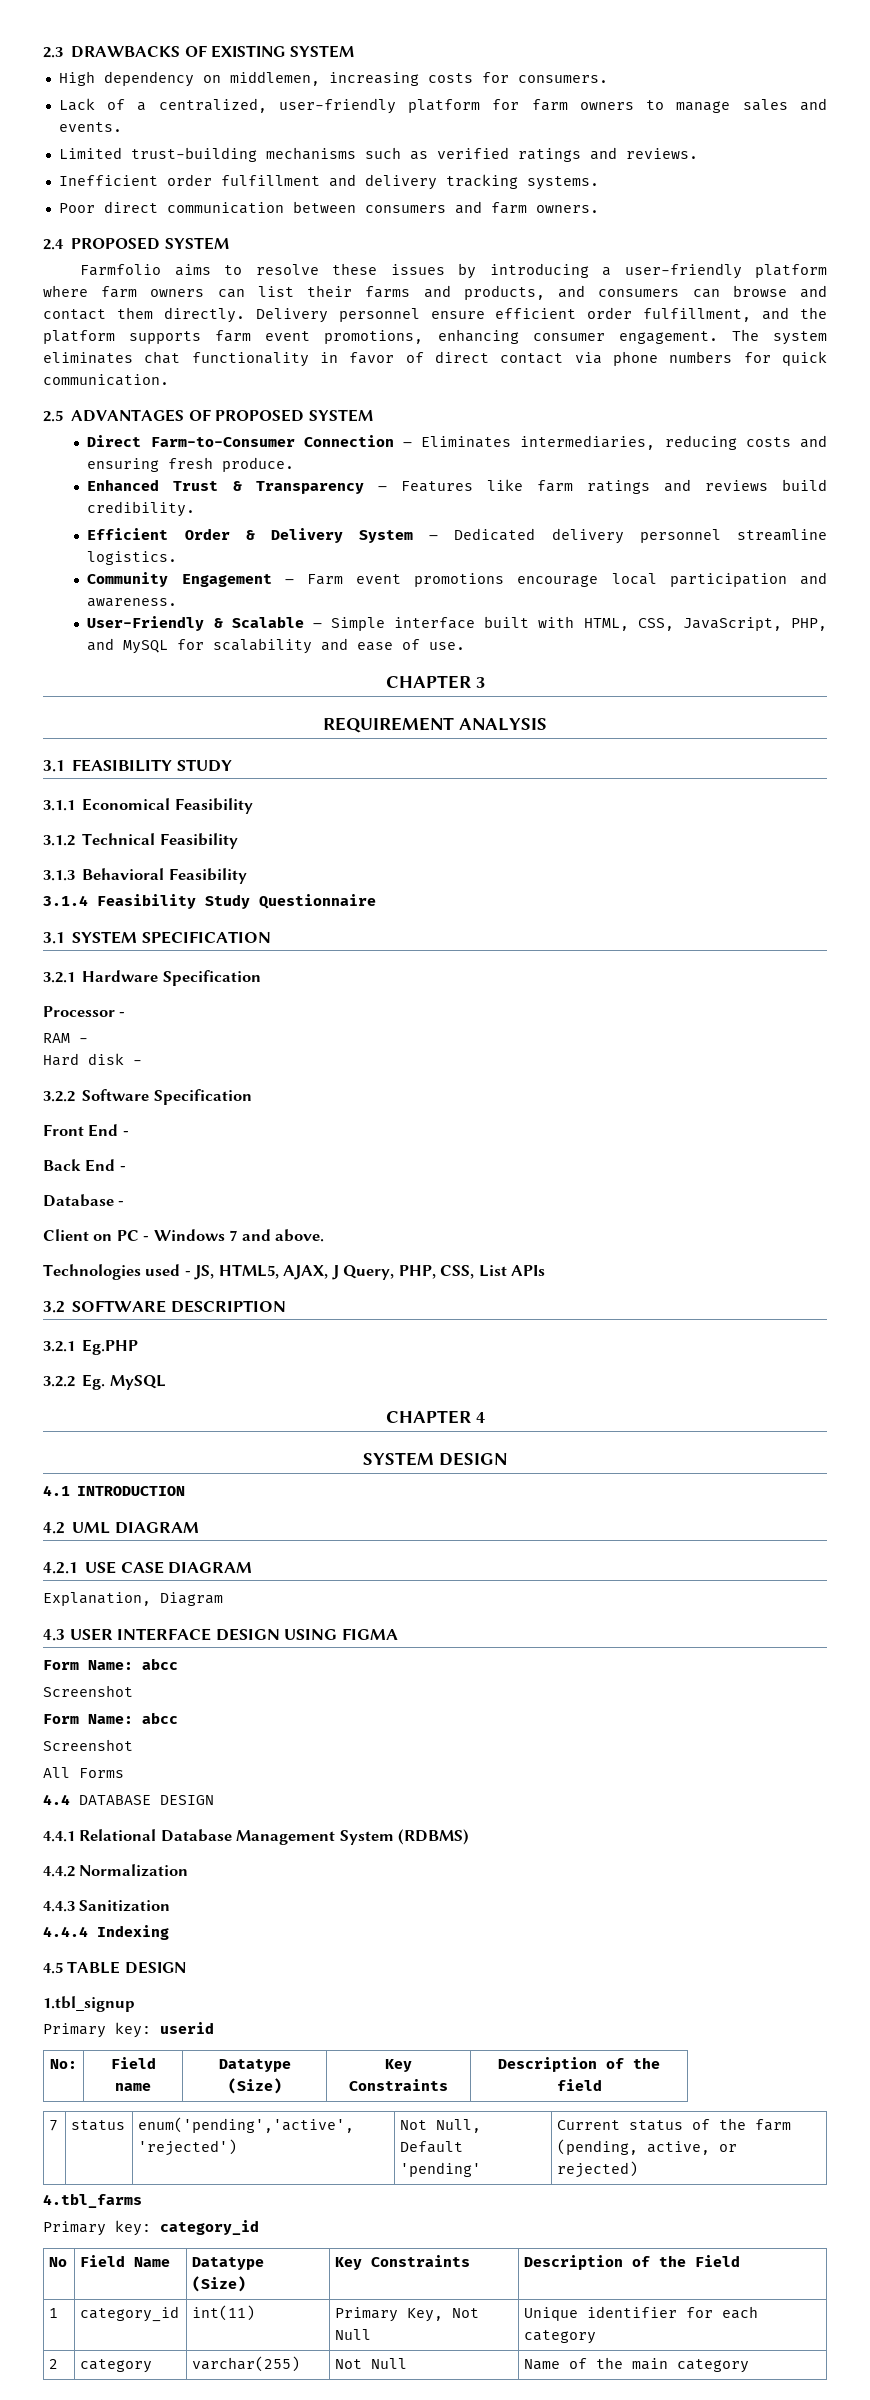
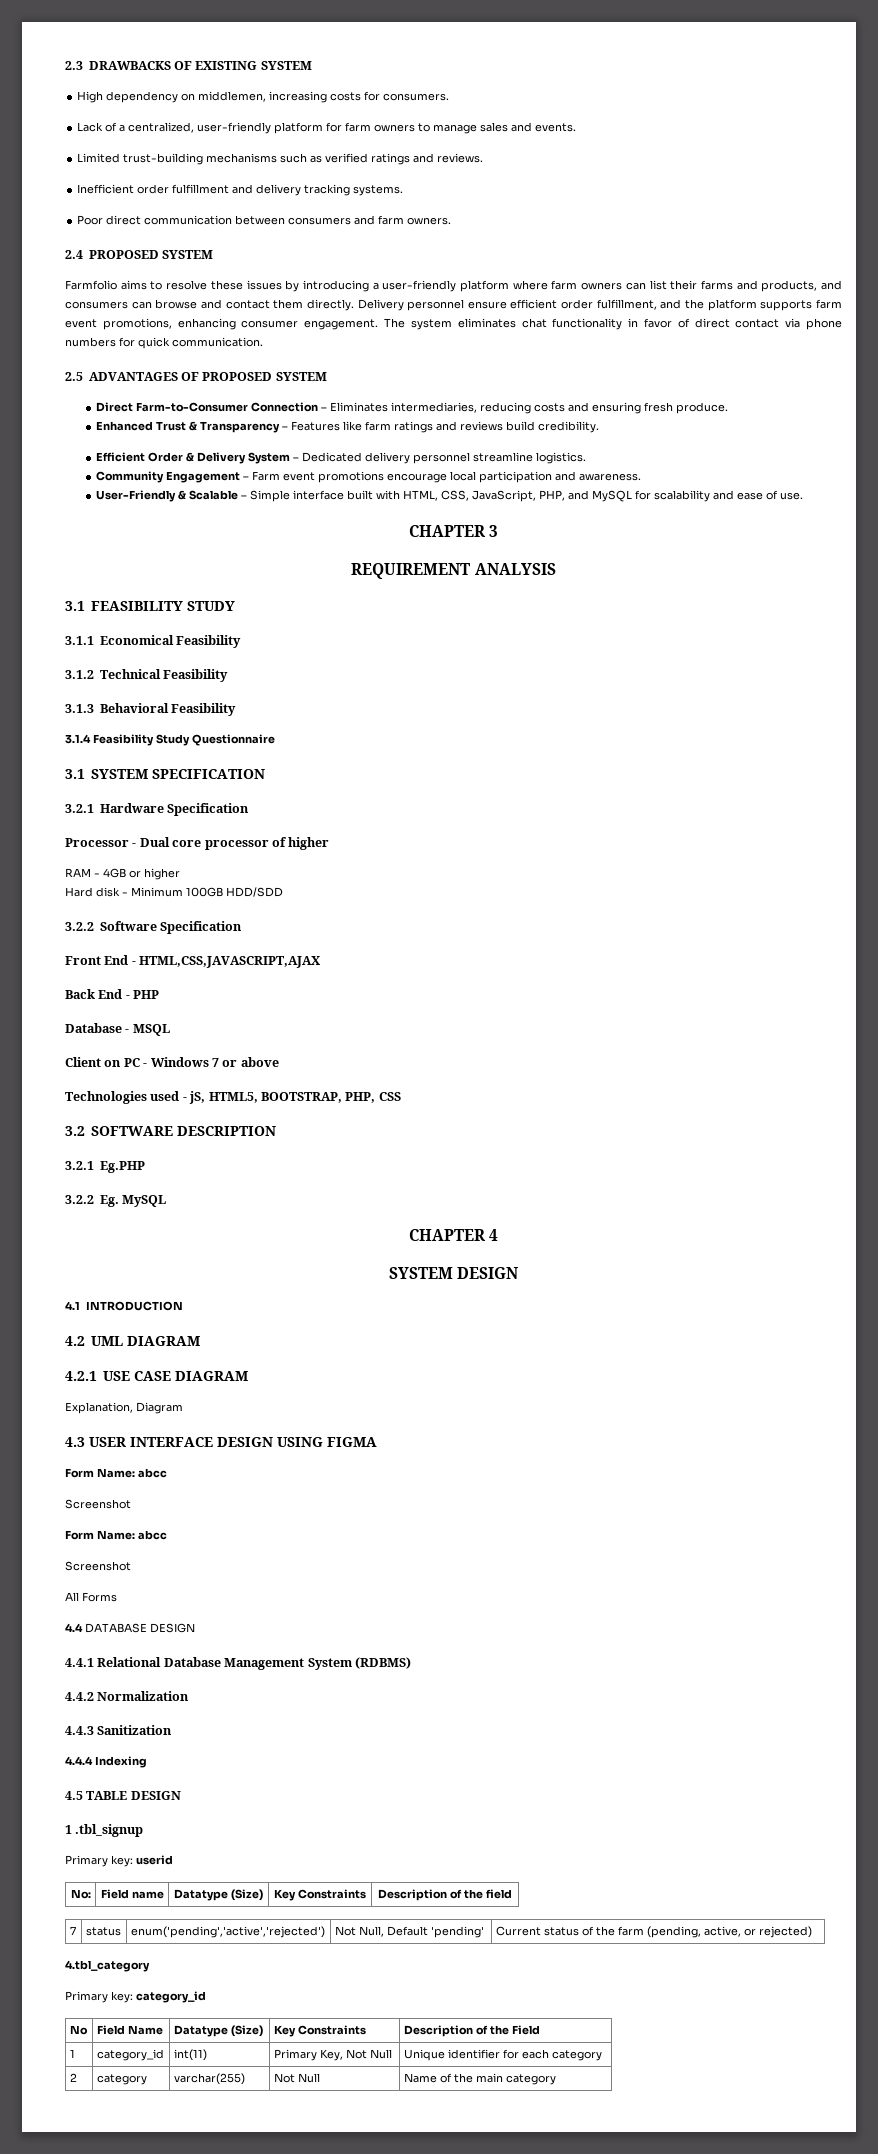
- Processor -
+ Processor - Dual core processor of higher
- RAM -
+ RAM - 4GB or higher
- Hard disk -
+ Hard disk - Minimum 100GB HDD/SDD
- Front End -
+ Front End - HTML,CSS,JAVASCRIPT,AJAX
- Back End -
+ Back End - PHP
- Database -
+ Database - MSQL
- Client on PC - Windows 7 and above.
+ Client on PC - Windows 7 or above
- Technologies used - JS, HTML5, AJAX, J Query, PHP, CSS, List APIs
+ Technologies used - jS, HTML5, BOOTSTRAP, PHP, CSS
- 1.tbl_signup
+ 1 .tbl_signup
- 4.tbl_farms
+ 4.tbl_category

